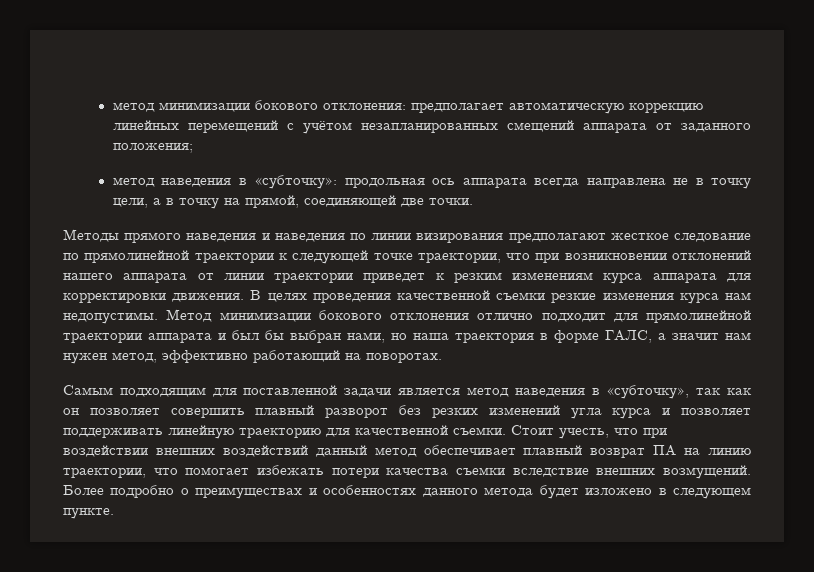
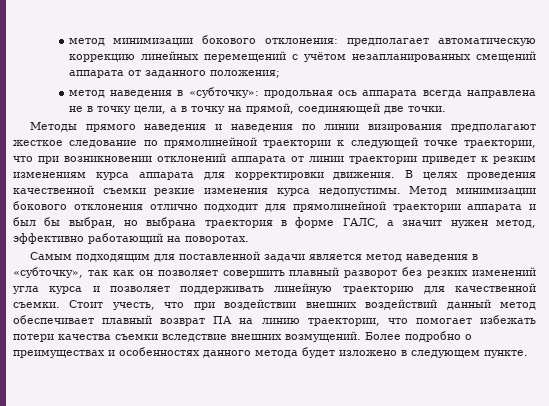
- Методы прямого наведения и наведения по линии визирования предполагают жесткое следование по прямолинейной траектории к следующей точке траектории, что при возникновении отклонений нашего аппарата от линии траектории приведет к резким изменениям курса аппарата для корректировки движения.
+ Методы прямого наведения и наведения по линии визирования предполагают жесткое следование по прямолинейной траектории к следующей точке траектории, что при возникновении отклонений аппарата от линии траектории приведет к резким изменениям курса аппарата для корректировки движения.
- В целях проведения качественной съемки резкие изменения курса нам недопустимы.
+ В целях проведения качественной съемки резкие изменения курса недопустимы.
- Метод минимизации бокового отклонения отлично подходит для прямолинейной траектории аппарата и был бы выбран нами, но наша траектория в форме ГАЛС, а значит нам нужен метод, эффективно работающий на поворотах.
+ Метод минимизации бокового отклонения отлично подходит для прямолинейной траектории аппарата и был бы выбран, но выбрана траектория в форме ГАЛС, а значит нужен метод, эффективно работающий на поворотах.

